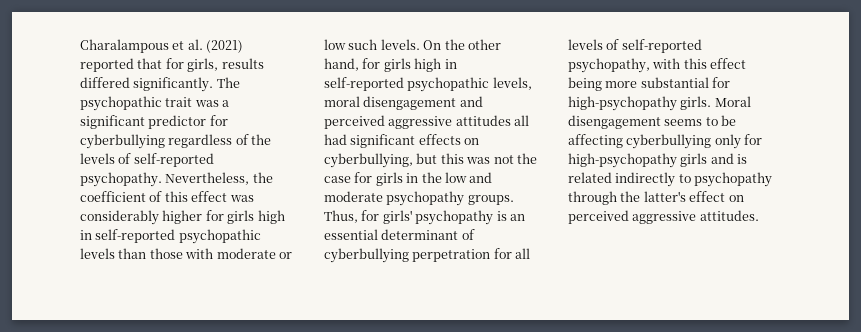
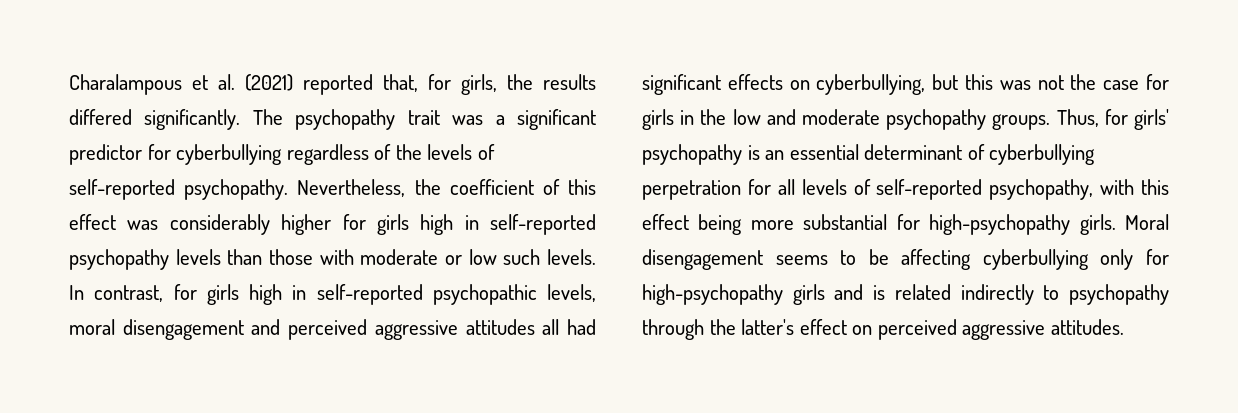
- Charalampous et al. (2021) reported that for girls, results differed significantly.
+ Charalampous et al. (2021) reported that, for girls, the results differed significantly.
- The psychopathic trait was a significant predictor for cyberbullying regardless of the levels of self-reported psychopathy.
+ The psychopathy trait was a significant predictor for cyberbullying regardless of the levels of self-reported psychopathy.
- Nevertheless, the coefficient of this effect was considerably higher for girls high in self-reported psychopathic levels than those with moderate or low such levels.
+ Nevertheless, the coefficient of this effect was considerably higher for girls high in self-reported psychopathy levels than those with moderate or low such levels.
- On the other hand, for girls high in self-reported psychopathic levels, moral disengagement and perceived aggressive attitudes all had significant effects on cyberbullying, but this was not the case for girls in the low and moderate psychopathy groups.
+ In contrast, for girls high in self-reported psychopathic levels, moral disengagement and perceived aggressive attitudes all had significant effects on cyberbullying, but this was not the case for girls in the low and moderate psychopathy groups.

